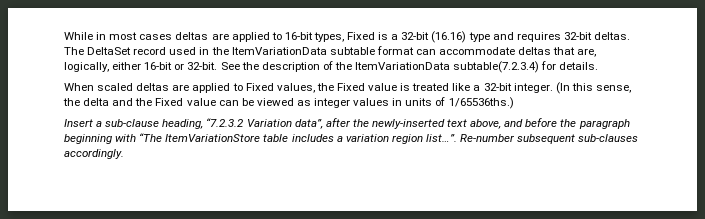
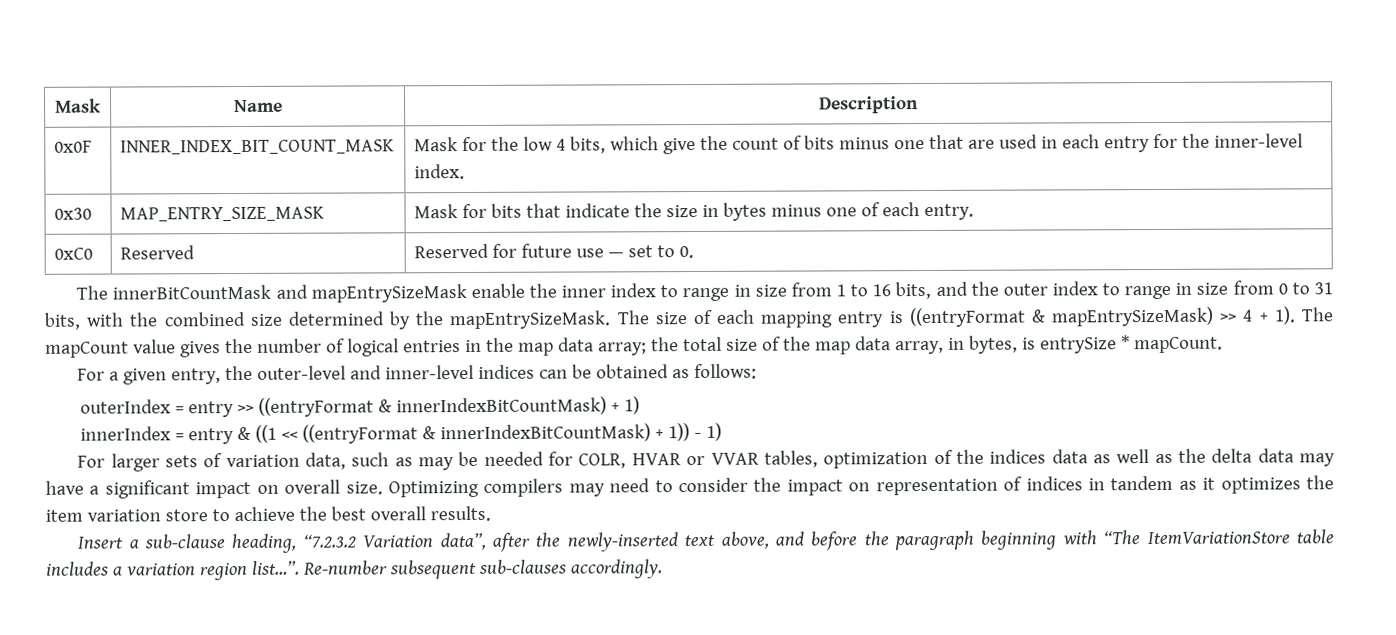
- While in most cases deltas are applied to 16-bit types, Fixed is a 32-bit (16.16) type and requires 32-bit deltas. The DeltaSet record used in the ItemVariationData subtable format can accommodate deltas that are, logically, either 16-bit or 32-bit. See the description of the ItemVariationData subtable(7.2.3.4) for details.
- When scaled deltas are applied to Fixed values, the Fixed value is treated like a 32-bit integer. (In this sense, the delta and the Fixed value can be viewed as integer values in units of 1/65536ths.)
+ Mask | Name | Description
+ 0x0F | INNER_INDEX_BIT_COUNT_MASK | Mask for the low 4 bits, which give the count of bits minus one that are used in each entry for the inner-level index.
+ 0x30 | MAP_ENTRY_SIZE_MASK | Mask for bits that indicate the size in bytes minus one of each entry.
+ 0xC0 | Reserved | Reserved for future use — set to 0.
+ The innerBitCountMask and mapEntrySizeMask enable the inner index to range in size from 1 to 16 bits, and the outer index to range in size from 0 to 31 bits, with the combined size determined by the mapEntrySizeMask. The size of each mapping entry is ((entryFormat & mapEntrySizeMask) >> 4 + 1). The mapCount value gives the number of logical entries in the map data array; the total size of the map data array, in bytes, is entrySize * mapCount.
+ For a given entry, the outer-level and inner-level indices can be obtained as follows:
+ outerIndex = entry >> ((entryFormat & innerIndexBitCountMask) + 1)
+ innerIndex = entry & ((1 << ((entryFormat & innerIndexBitCountMask) + 1)) - 1)
+ For larger sets of variation data, such as may be needed for COLR, HVAR or VVAR tables, optimization of the indices data as well as the delta data may have a significant impact on overall size. Optimizing compilers may need to consider the impact on representation of indices in tandem as it optimizes the item variation store to achieve the best overall results.

